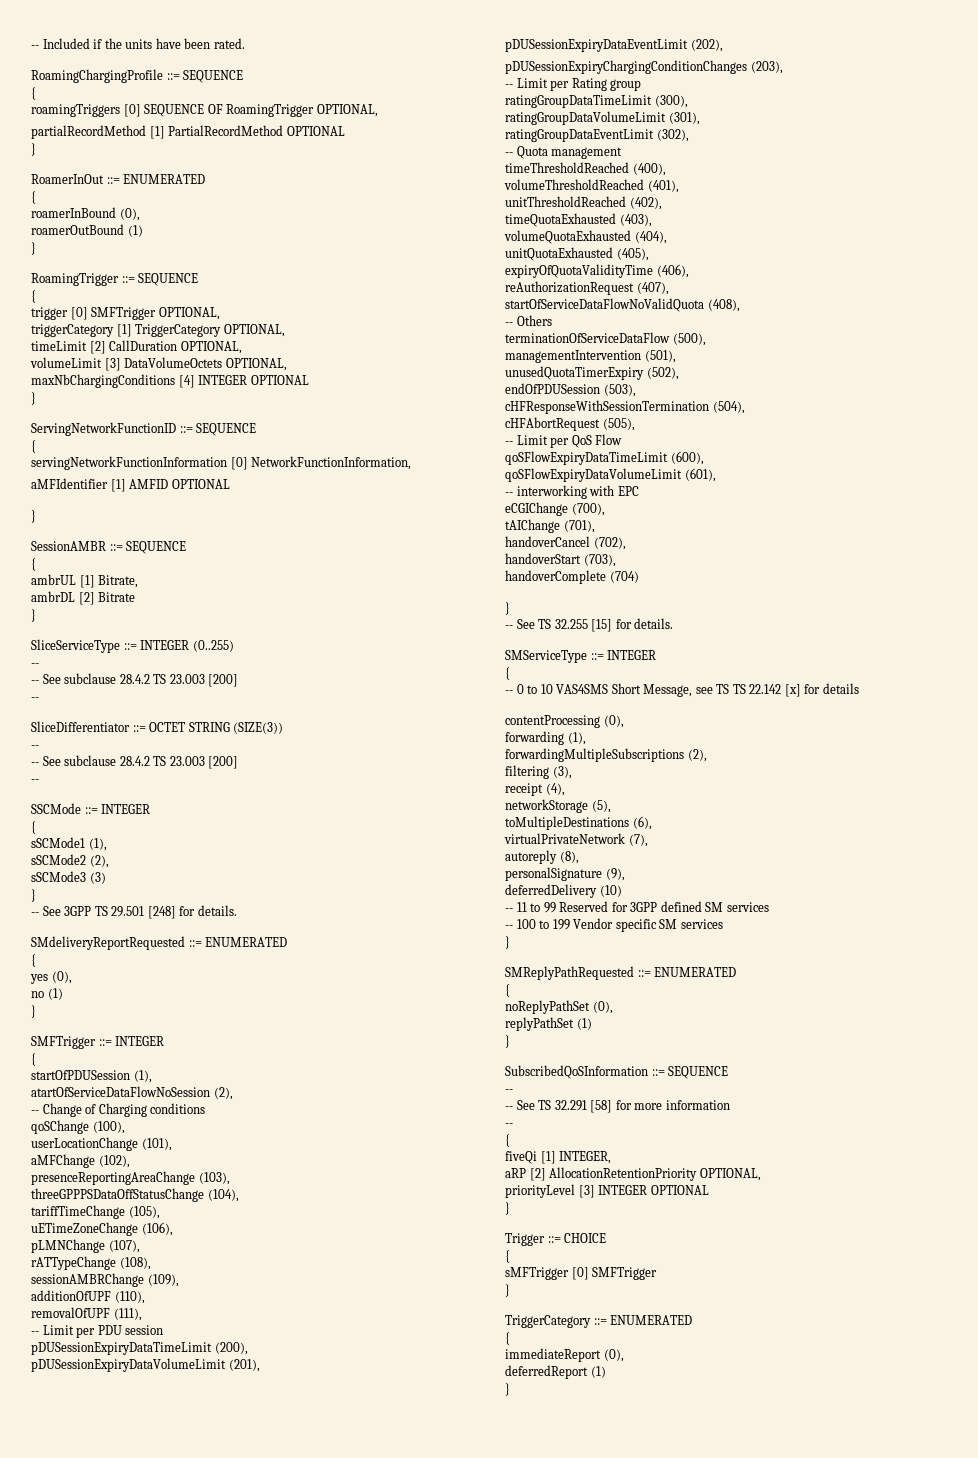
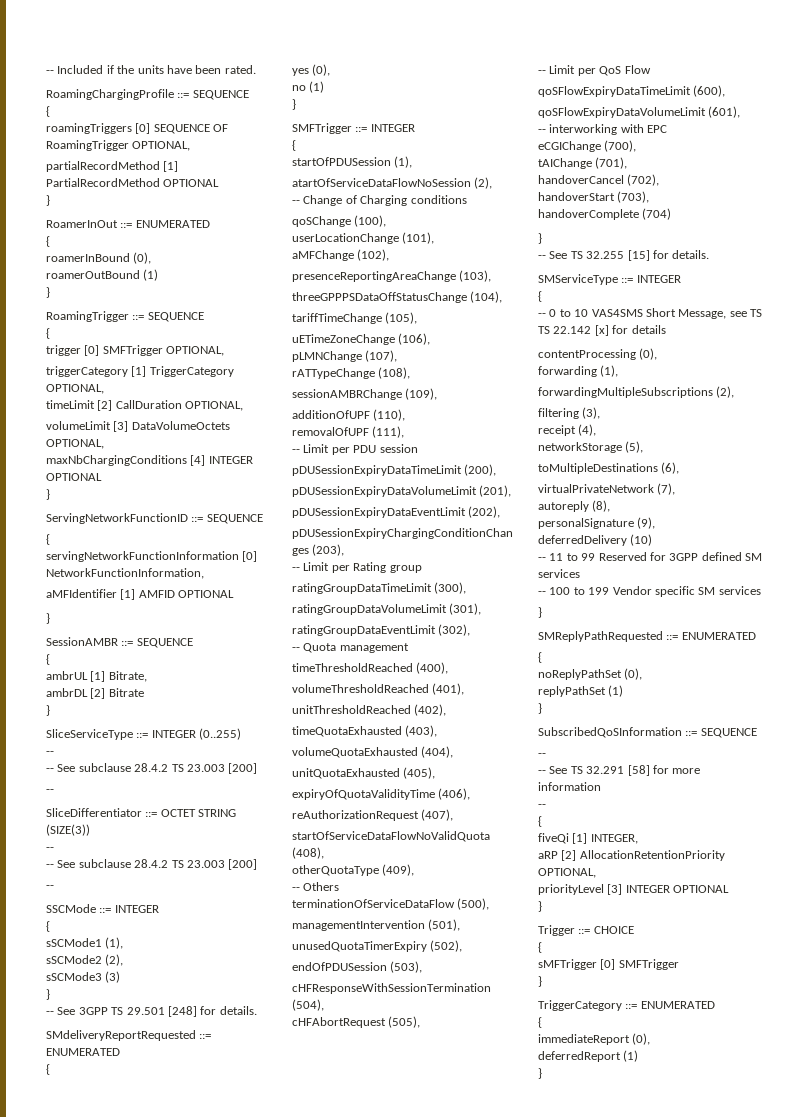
+ otherQuotaType (409),

